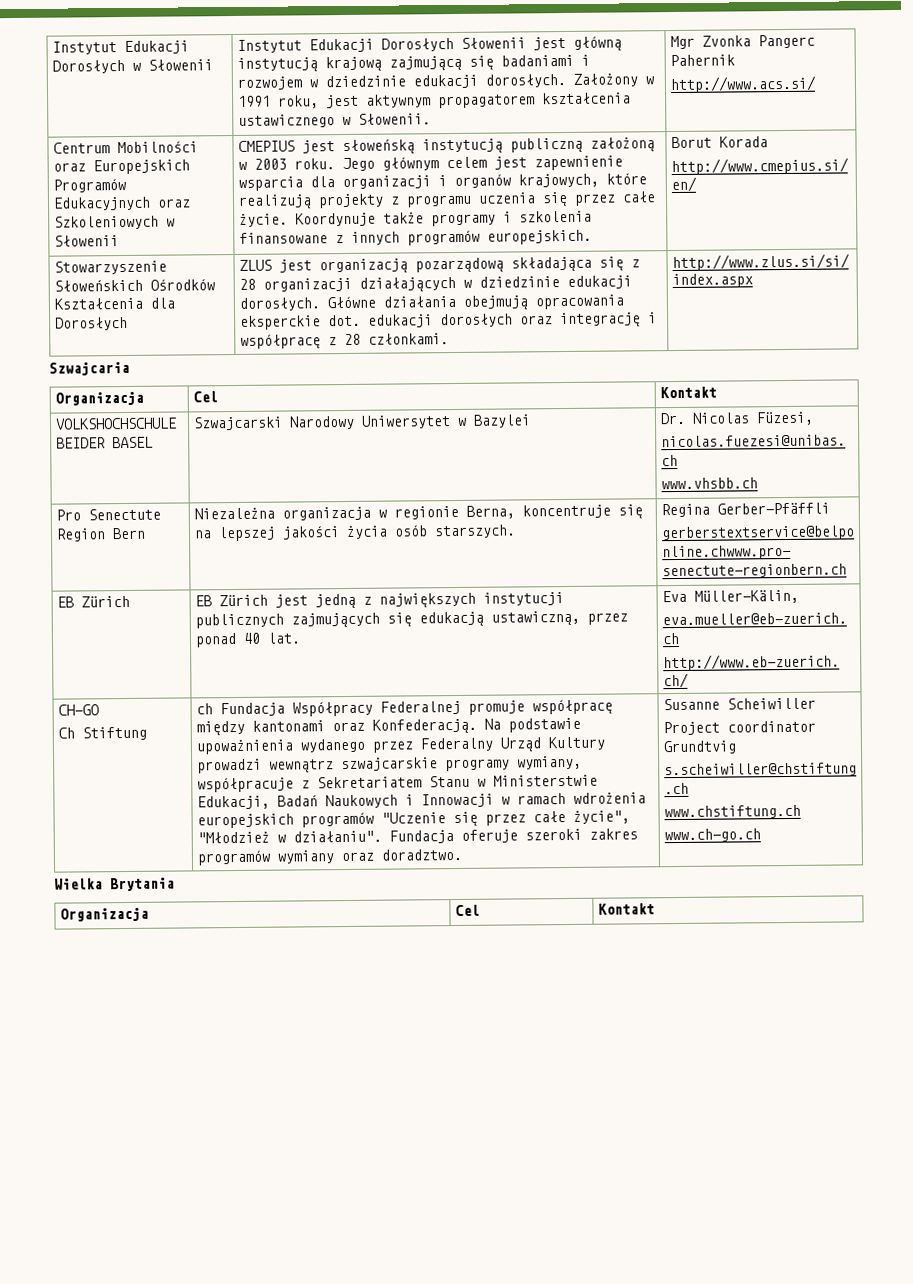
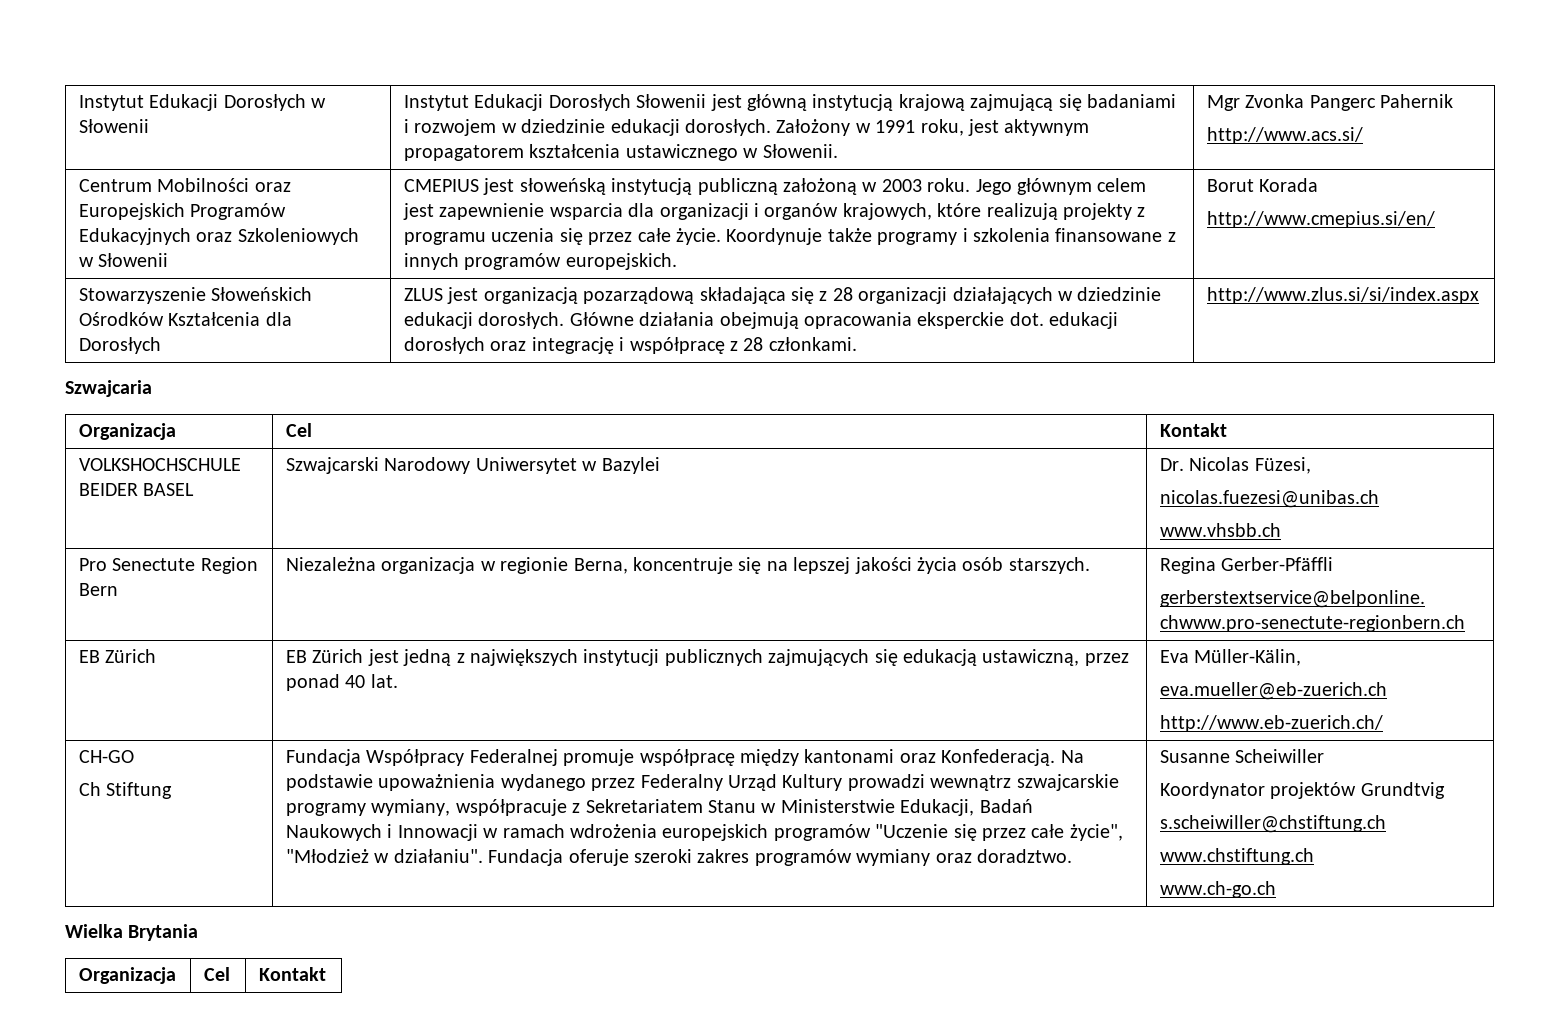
- ch Fundacja Współpracy Federalnej promuje współpracę między kantonami oraz Konfederacją.
+ Fundacja Współpracy Federalnej promuje współpracę między kantonami oraz Konfederacją.
- Project coordinator Grundtvig
+ Koordynator projektów Grundtvig

